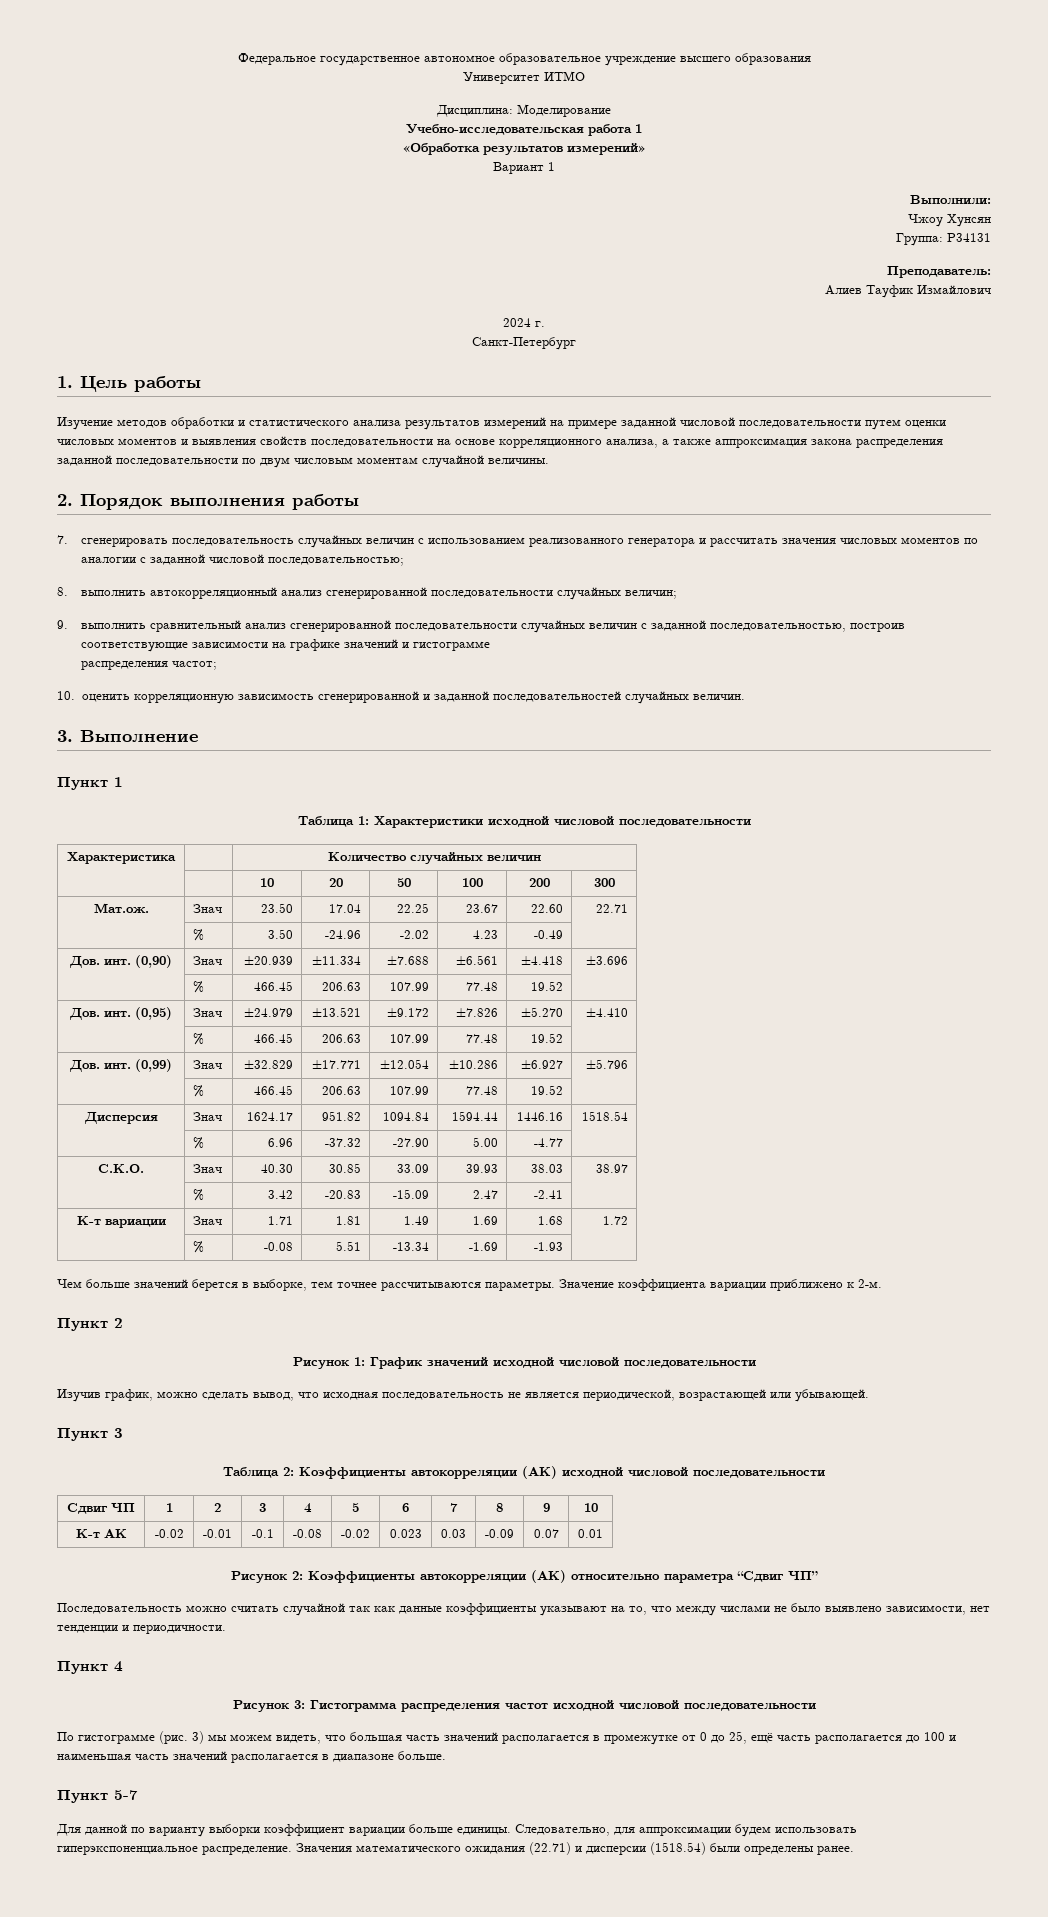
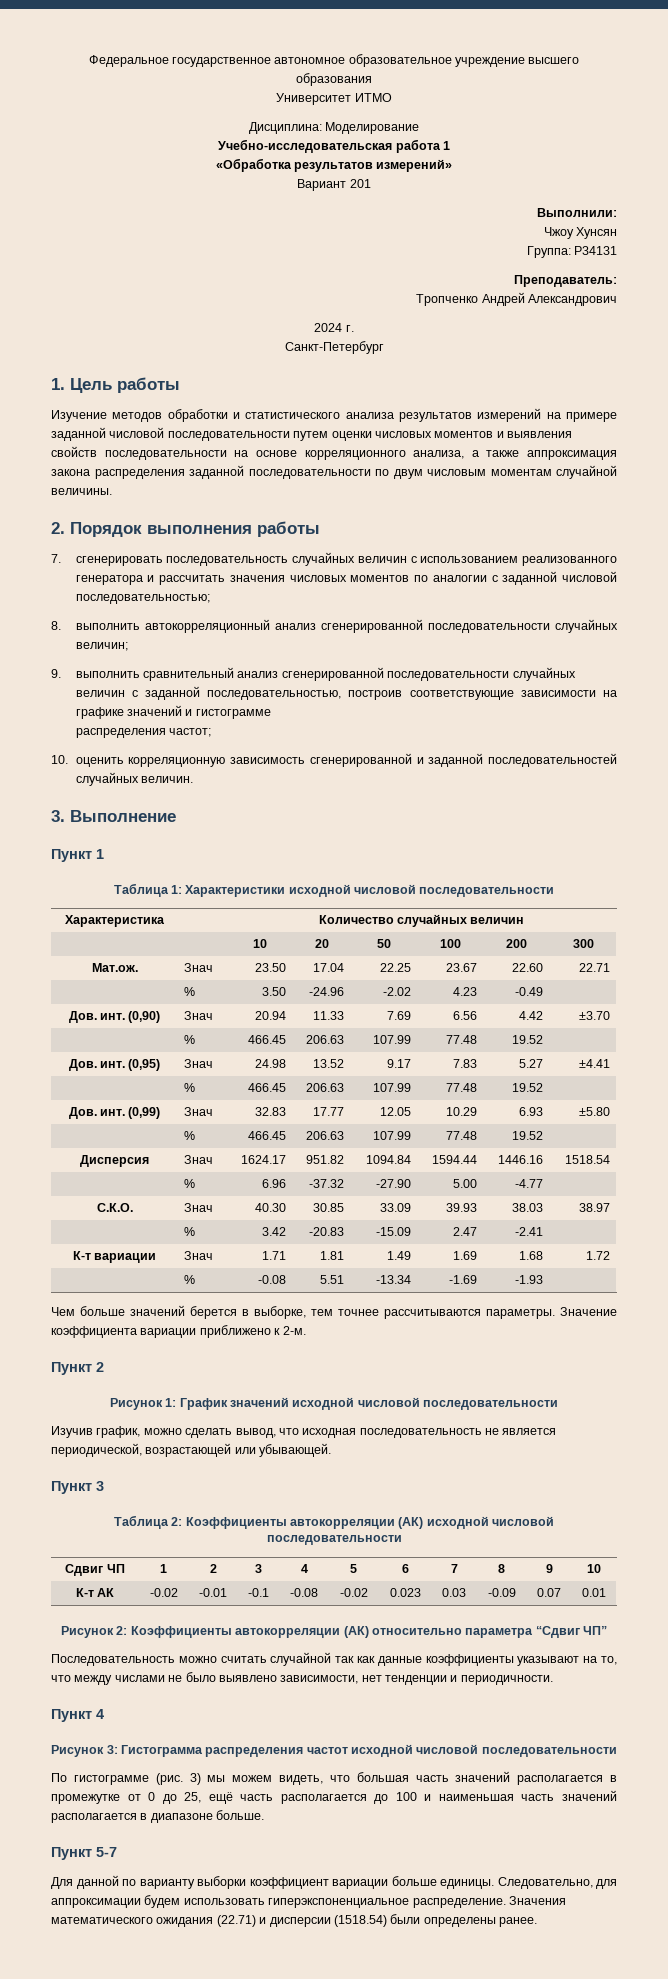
- Вариант 1
+ Вариант 201
- Алиев Тауфик Измайлович
+ Тропченко Андрей Александрович
- Дов. инт. (0,90) | Знач | ±20.939 | ±11.334 | ±7.688 | ±6.561 | ±4.418 | ±3.696
+ Дов. инт. (0,90) | Знач | 20.94 | 11.33 | 7.69 | 6.56 | 4.42 | ±3.70
- Дов. инт. (0,95) | Знач | ±24.979 | ±13.521 | ±9.172 | ±7.826 | ±5.270 | ±4.410
+ Дов. инт. (0,95) | Знач | 24.98 | 13.52 | 9.17 | 7.83 | 5.27 | ±4.41
- Дов. инт. (0,99) | Знач | ±32.829 | ±17.771 | ±12.054 | ±10.286 | ±6.927 | ±5.796
+ Дов. инт. (0,99) | Знач | 32.83 | 17.77 | 12.05 | 10.29 | 6.93 | ±5.80

